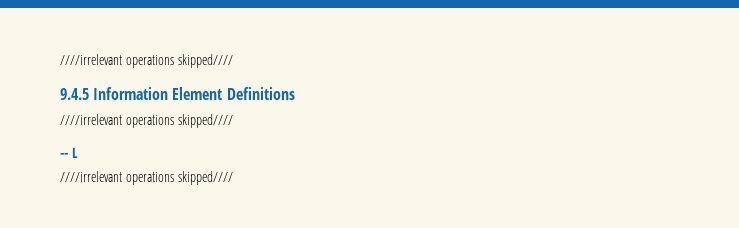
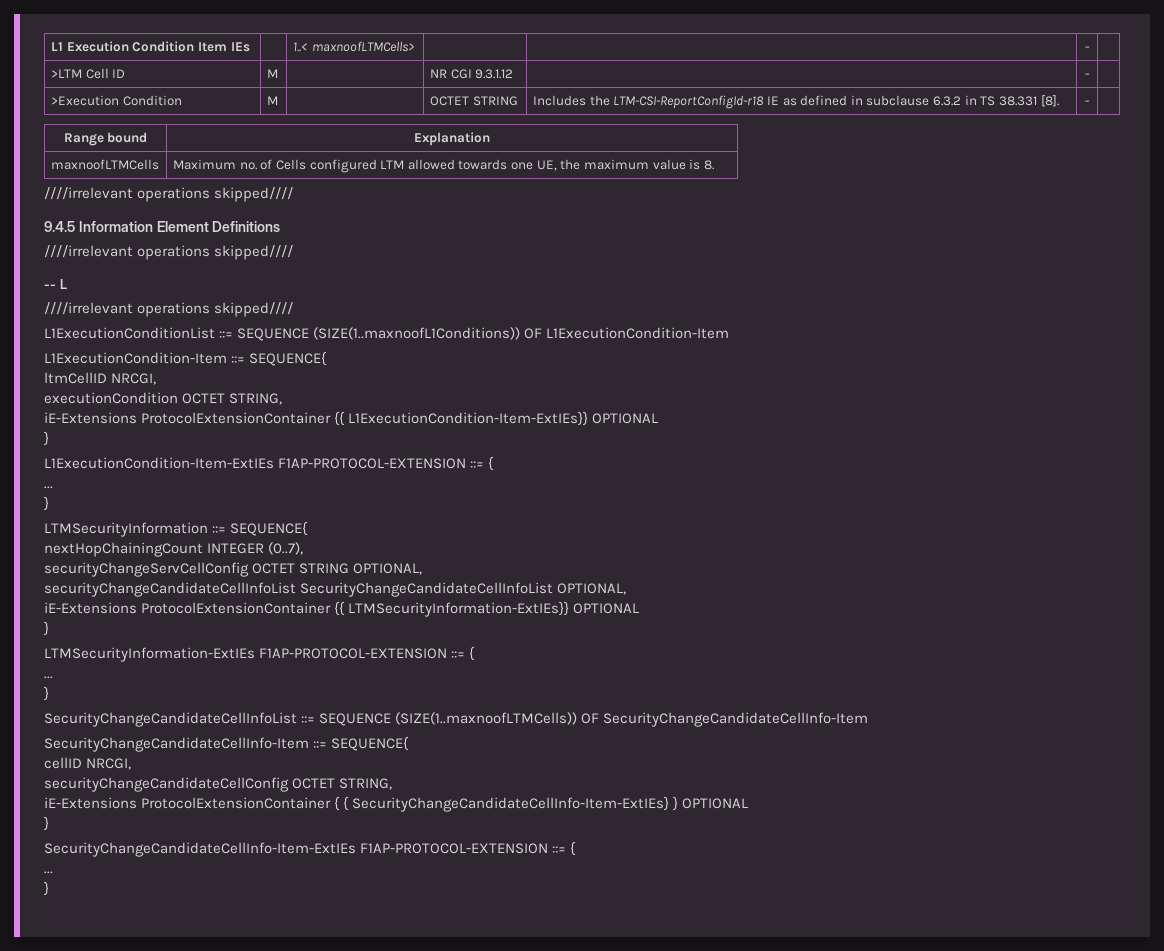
+ L1 Execution Condition Item IEs | | 1..< maxnoofLTMCells> | | | - |
+ >LTM Cell ID | M | | NR CGI 9.3.1.12 | | - |
+ >Execution Condition | M | | OCTET STRING | Includes the LTM-CSI-ReportConfigId-r18 IE as defined in subclause 6.3.2 in TS 38.331 [8]. | - |
+ Range bound | Explanation
+ maxnoofLTMCells | Maximum no. of Cells configured LTM allowed towards one UE, the maximum value is 8.
+ L1ExecutionConditionList ::= SEQUENCE (SIZE(1..maxnoofL1Conditions)) OF L1ExecutionCondition-Item
+ L1ExecutionCondition-Item ::= SEQUENCE{
+ ltmCellID NRCGI,
+ executionCondition OCTET STRING,
+ iE-Extensions ProtocolExtensionContainer {{ L1ExecutionCondition-Item-ExtIEs}} OPTIONAL
+ }
+ L1ExecutionCondition-Item-ExtIEs F1AP-PROTOCOL-EXTENSION ::= {
+ ...
+ }
+ LTMSecurityInformation ::= SEQUENCE{
+ nextHopChainingCount INTEGER (0..7),
+ securityChangeServCellConfig OCTET STRING OPTIONAL,
+ securityChangeCandidateCellInfoList SecurityChangeCandidateCellInfoList OPTIONAL,
+ iE-Extensions ProtocolExtensionContainer {{ LTMSecurityInformation-ExtIEs}} OPTIONAL
+ }
+ LTMSecurityInformation-ExtIEs F1AP-PROTOCOL-EXTENSION ::= {
+ ...
+ }
+ SecurityChangeCandidateCellInfoList ::= SEQUENCE (SIZE(1..maxnoofLTMCells)) OF SecurityChangeCandidateCellInfo-Item
+ SecurityChangeCandidateCellInfo-Item ::= SEQUENCE{
+ cellID NRCGI,
+ securityChangeCandidateCellConfig OCTET STRING,
+ iE-Extensions ProtocolExtensionContainer { { SecurityChangeCandidateCellInfo-Item-ExtIEs} } OPTIONAL
+ }
+ SecurityChangeCandidateCellInfo-Item-ExtIEs F1AP-PROTOCOL-EXTENSION ::= {
+ ...
+ }

